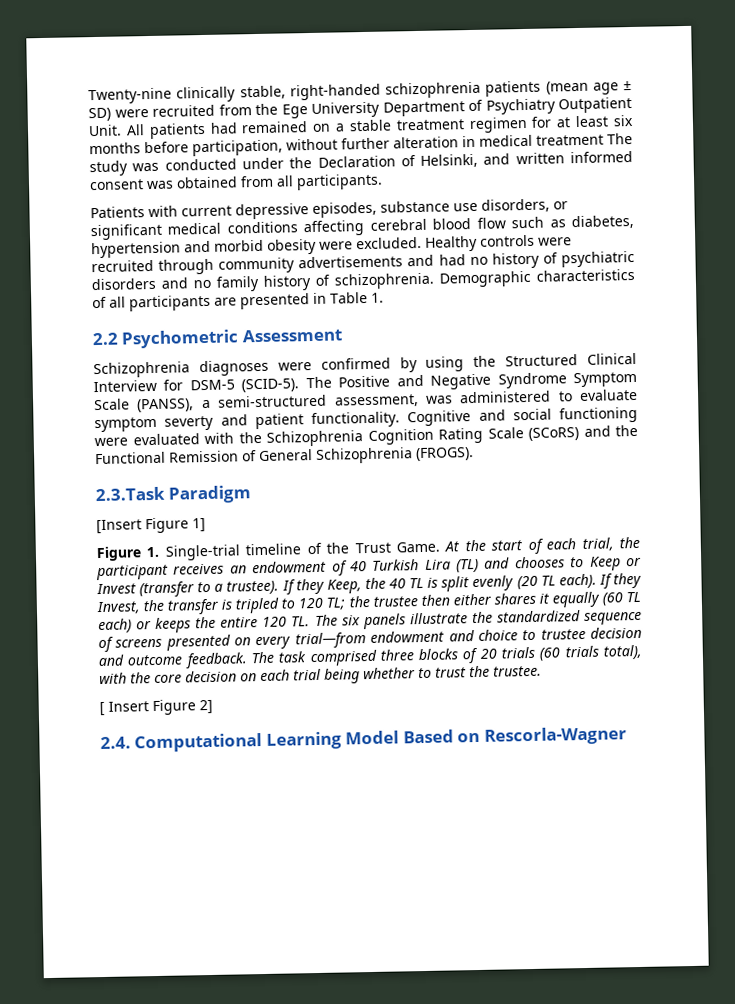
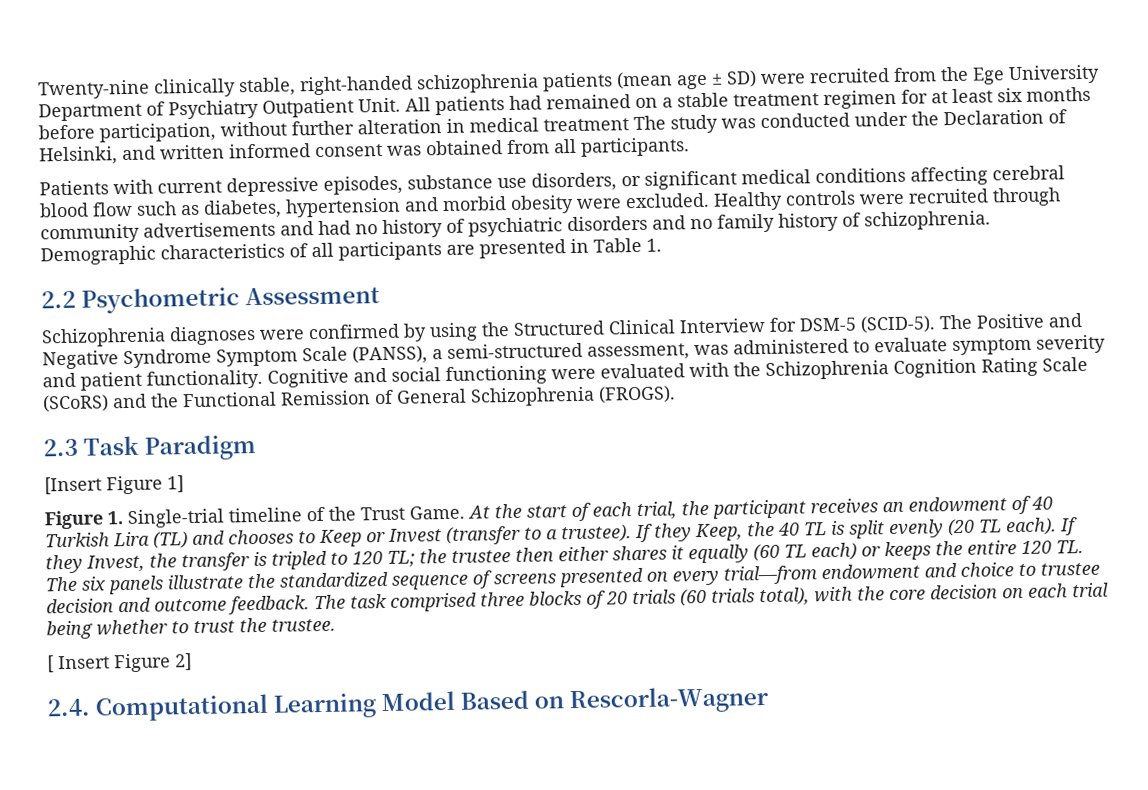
- The Positive and Negative Syndrome Symptom Scale (PANSS), a semi-structured assessment, was administered to evaluate symptom severty and patient functionality.
+ The Positive and Negative Syndrome Symptom Scale (PANSS), a semi-structured assessment, was administered to evaluate symptom severity and patient functionality.
- 2.3.Task Paradigm
+ 2.3 Task Paradigm

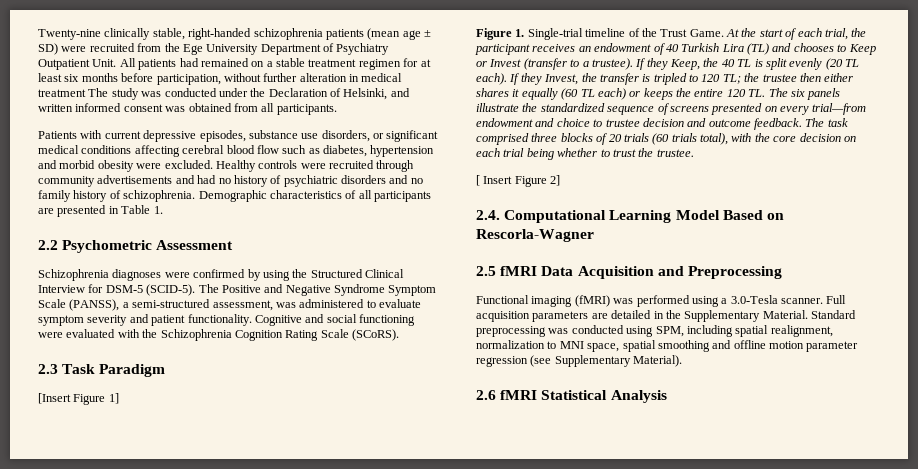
- Cognitive and social functioning were evaluated with the Schizophrenia Cognition Rating Scale (SCoRS) and the Functional Remission of General Schizophrenia (FROGS).
+ Cognitive and social functioning were evaluated with the Schizophrenia Cognition Rating Scale (SCoRS).
+ 2.5 fMRI Data Acquisition and Preprocessing
+ Functional imaging (fMRI) was performed using a 3.0-Tesla scanner. Full acquisition parameters are detailed in the Supplementary Material. Standard preprocessing was conducted using SPM, including spatial realignment, normalization to MNI space, spatial smoothing and offline motion parameter regression (see Supplementary Material).
+ 2.6 fMRI Statistical Analysis

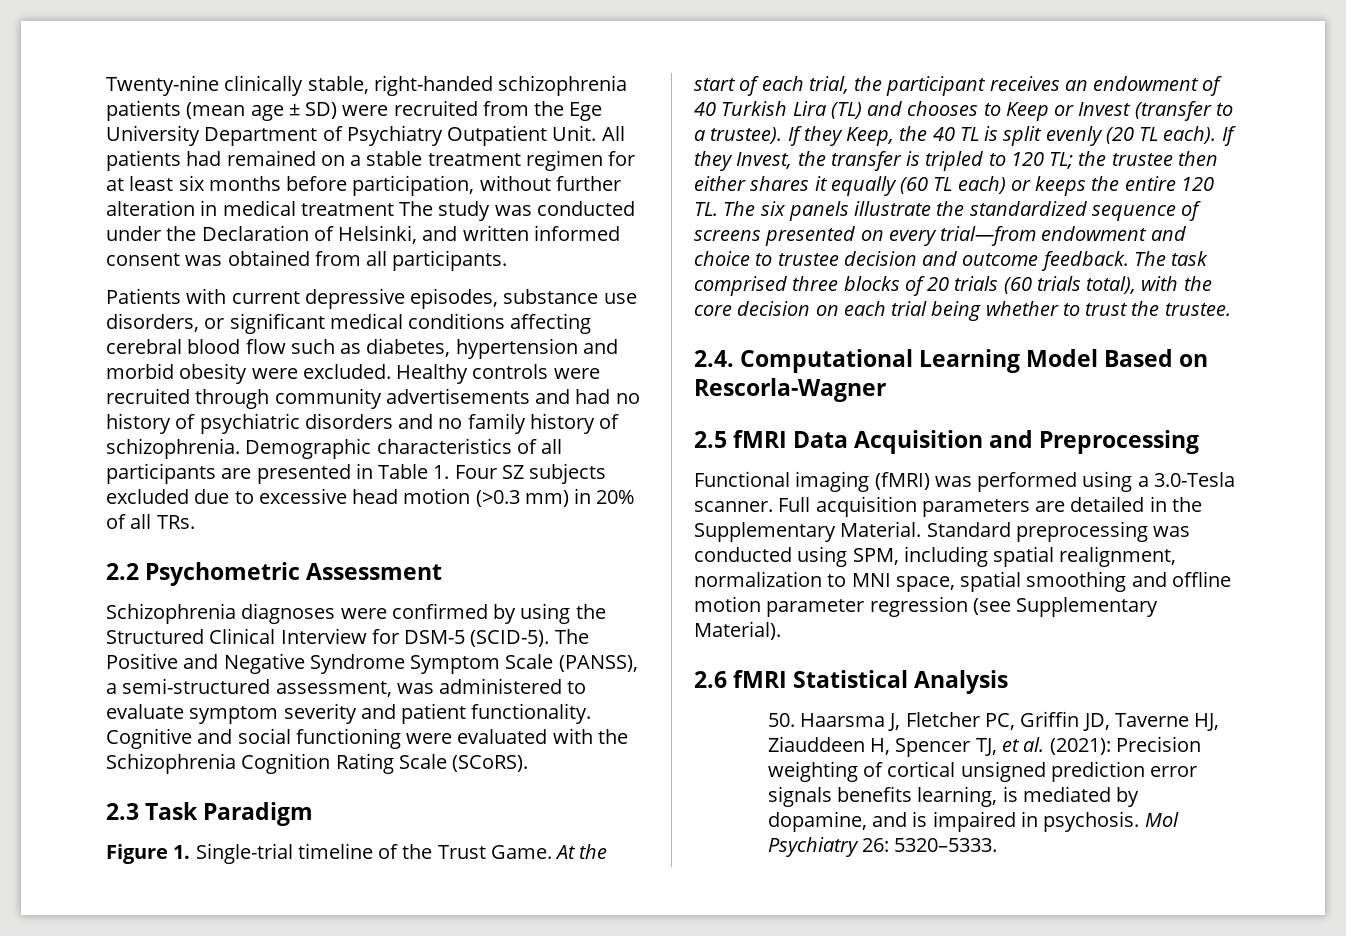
- Demographic characteristics of all participants are presented in Table 1.
+ Demographic characteristics of all participants are presented in Table 1. Four SZ subjects excluded due to excessive head motion (>0.3 mm) in 20% of all TRs.
- [Insert Figure 1]
- [ Insert Figure 2]
+ 50. Haarsma J, Fletcher PC, Griffin JD, Taverne HJ, Ziauddeen H, Spencer TJ, et al. (2021): Precision weighting of cortical unsigned prediction error signals benefits learning, is mediated by dopamine, and is impaired in psychosis. Mol Psychiatry 26: 5320–5333.

